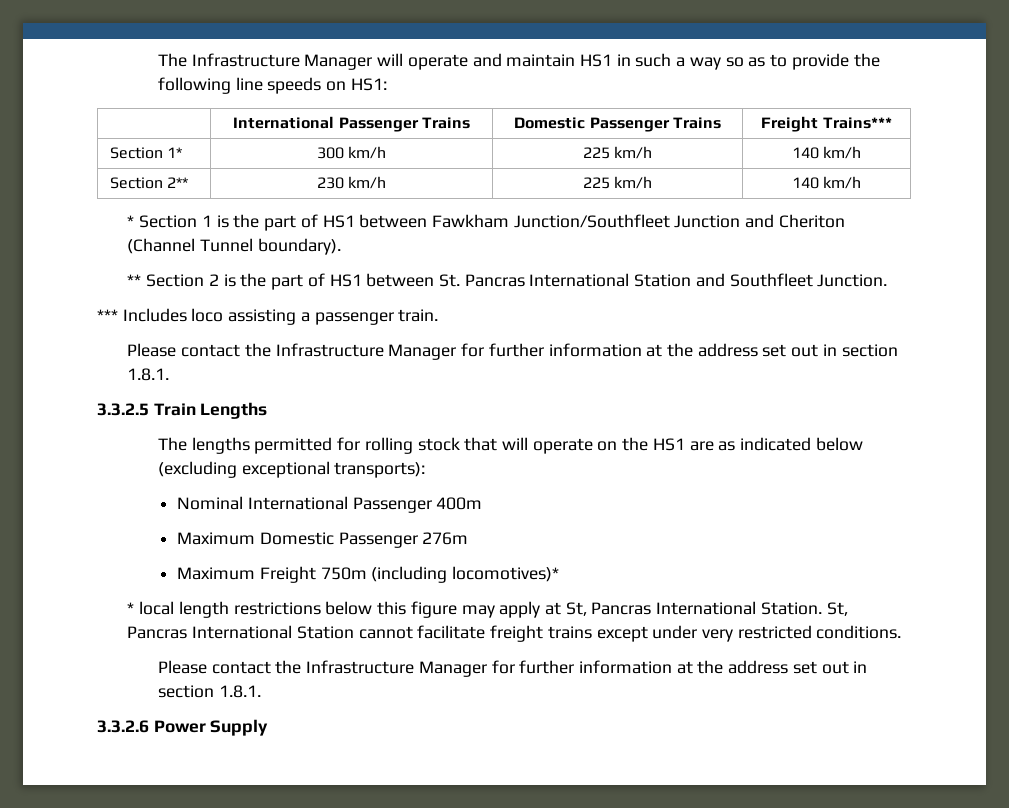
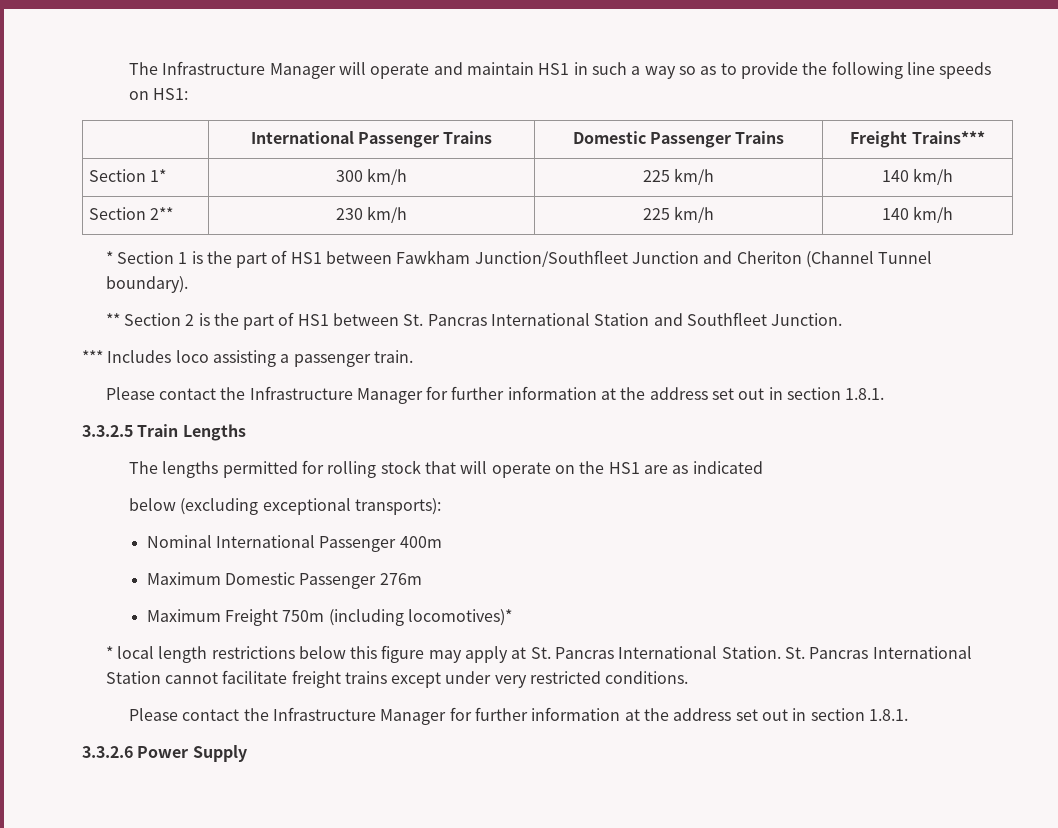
- The lengths permitted for rolling stock that will operate on the HS1 are as indicated below (excluding exceptional transports):
+ The lengths permitted for rolling stock that will operate on the HS1 are as indicated
+ below (excluding exceptional transports):
- * local length restrictions below this figure may apply at St, Pancras International Station.
+ * local length restrictions below this figure may apply at St. Pancras International Station.
- St, Pancras International Station cannot facilitate freight trains except under very restricted conditions.
+ St. Pancras International Station cannot facilitate freight trains except under very restricted conditions.

